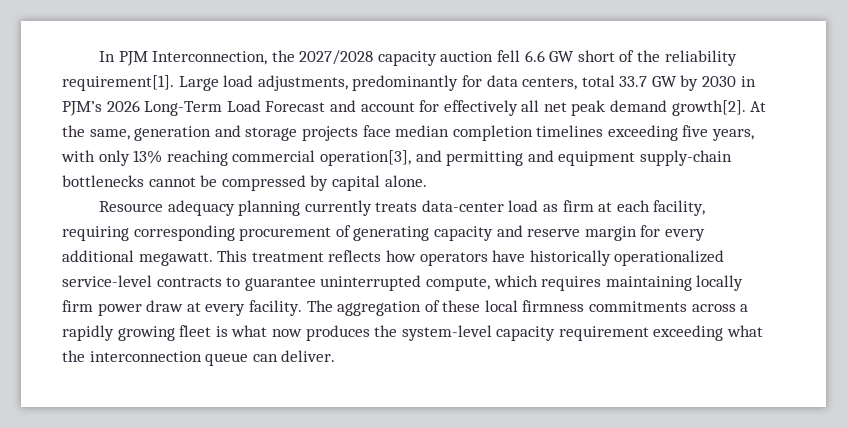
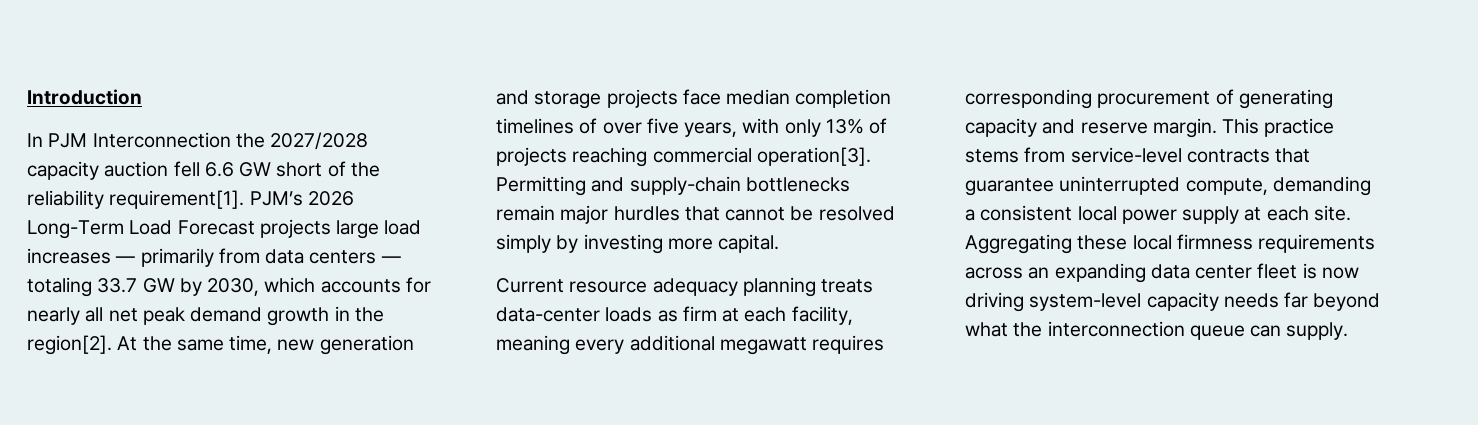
+ Introduction
- In PJM Interconnection, the 2027/2028 capacity auction fell 6.6 GW short of the reliability requirement[1].
+ In PJM Interconnection the 2027/2028 capacity auction fell 6.6 GW short of the reliability requirement[1].
- Large load adjustments, predominantly for data centers, total 33.7 GW by 2030 in PJM’s 2026 Long-Term Load Forecast and account for effectively all net peak demand growth[2]. At the same, generation and storage projects face median completion timelines exceeding five years, with only 13% reaching commercial operation[3], and permitting and equipment supply-chain bottlenecks cannot be compressed by capital alone.
- Resource adequacy planning currently treats data-center load as firm at each facility, requiring corresponding procurement of generating capacity and reserve margin for every additional megawatt. This treatment reflects how operators have historically operationalized service-level contracts to guarantee uninterrupted compute, which requires maintaining locally firm power draw at every facility. The aggregation of these local firmness commitments across a rapidly growing fleet is what now produces the system-level capacity requirement exceeding what the interconnection queue can deliver.
+ PJM’s 2026 Long-Term Load Forecast projects large load increases — primarily from data centers — totaling 33.7 GW by 2030, which accounts for nearly all net peak demand growth in the region[2]. At the same time, new generation and storage projects face median completion timelines of over five years, with only 13% of projects reaching commercial operation[3]. Permitting and supply-chain bottlenecks remain major hurdles that cannot be resolved simply by investing more capital.
+ Current resource adequacy planning treats data-center loads as firm at each facility, meaning every additional megawatt requires corresponding procurement of generating capacity and reserve margin. This practice stems from service-level contracts that guarantee uninterrupted compute, demanding a consistent local power supply at each site. Aggregating these local firmness requirements across an expanding data center fleet is now driving system-level capacity needs far beyond what the interconnection queue can supply.

